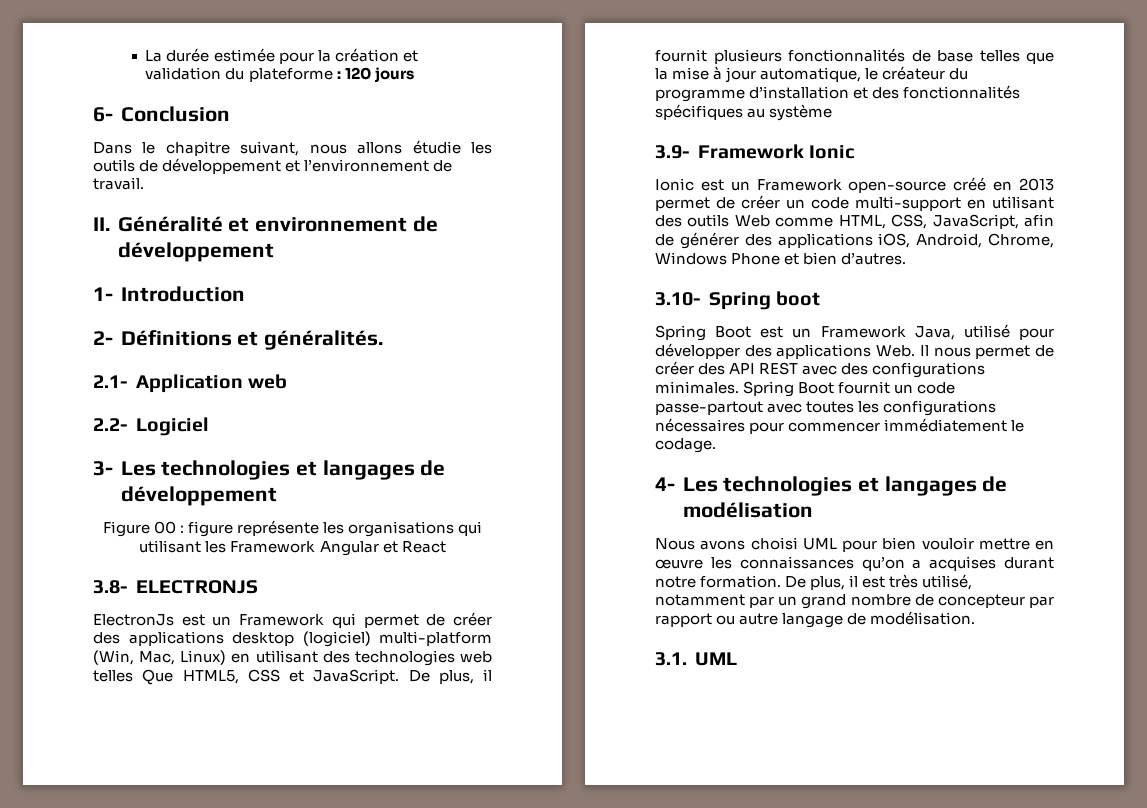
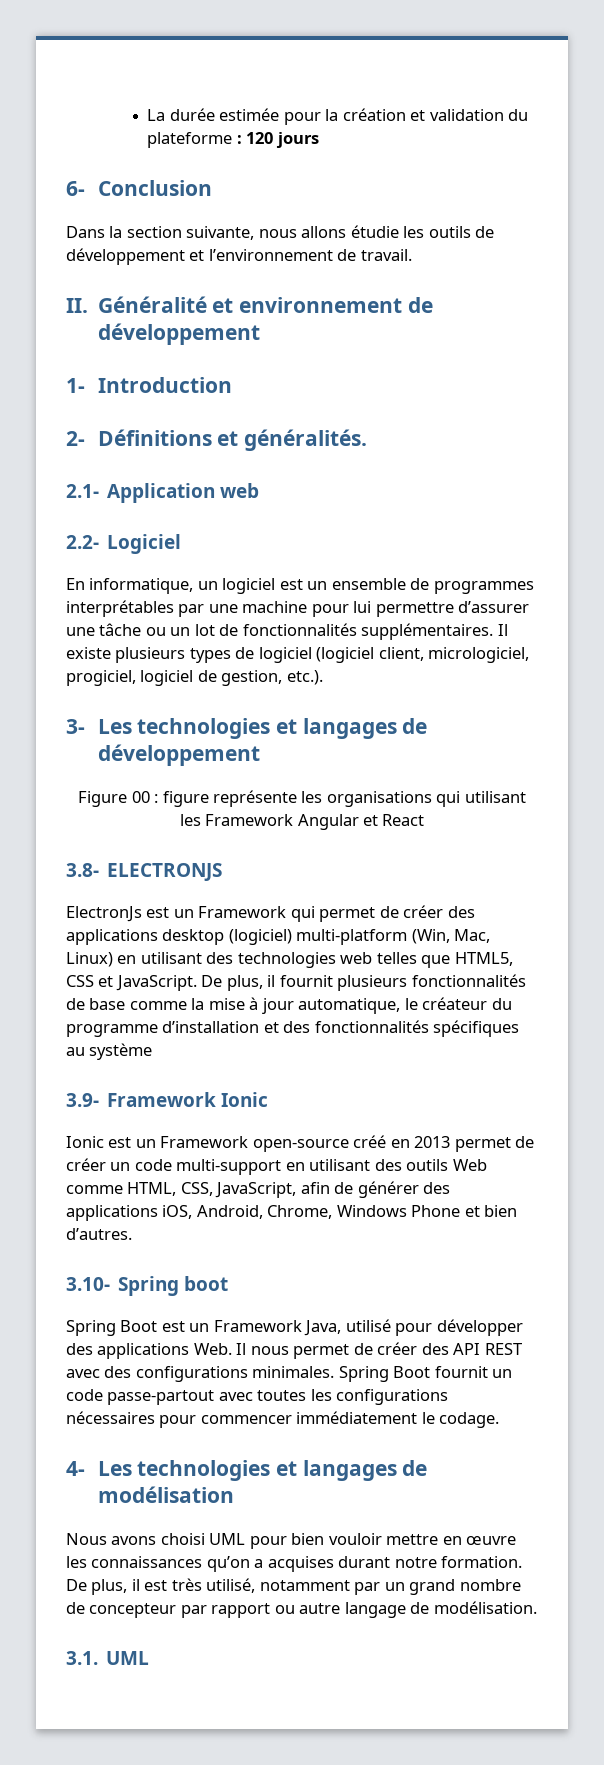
- Dans le chapitre suivant, nous allons étudie les outils de développement et l’environnement de travail.
+ Dans la section suivante, nous allons étudie les outils de développement et l’environnement de travail.
+ En informatique, un logiciel est un ensemble de programmes interprétables par une machine pour lui permettre d’assurer une tâche ou un lot de fonctionnalités supplémentaires. Il existe plusieurs types de logiciel (logiciel client, micrologiciel, progiciel, logiciel de gestion, etc.).
- ElectronJs est un Framework qui permet de créer des applications desktop (logiciel) multi-platform (Win, Mac, Linux) en utilisant des technologies web telles Que HTML5, CSS et JavaScript.
+ ElectronJs est un Framework qui permet de créer des applications desktop (logiciel) multi-platform (Win, Mac, Linux) en utilisant des technologies web telles que HTML5, CSS et JavaScript.
- De plus, il fournit plusieurs fonctionnalités de base telles que la mise à jour automatique, le créateur du programme d’installation et des fonctionnalités spécifiques au système
+ De plus, il fournit plusieurs fonctionnalités de base comme la mise à jour automatique, le créateur du programme d’installation et des fonctionnalités spécifiques au système

